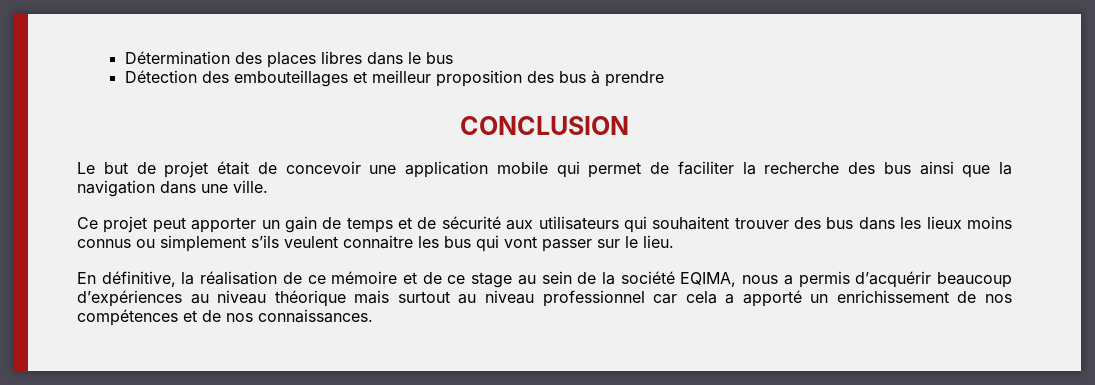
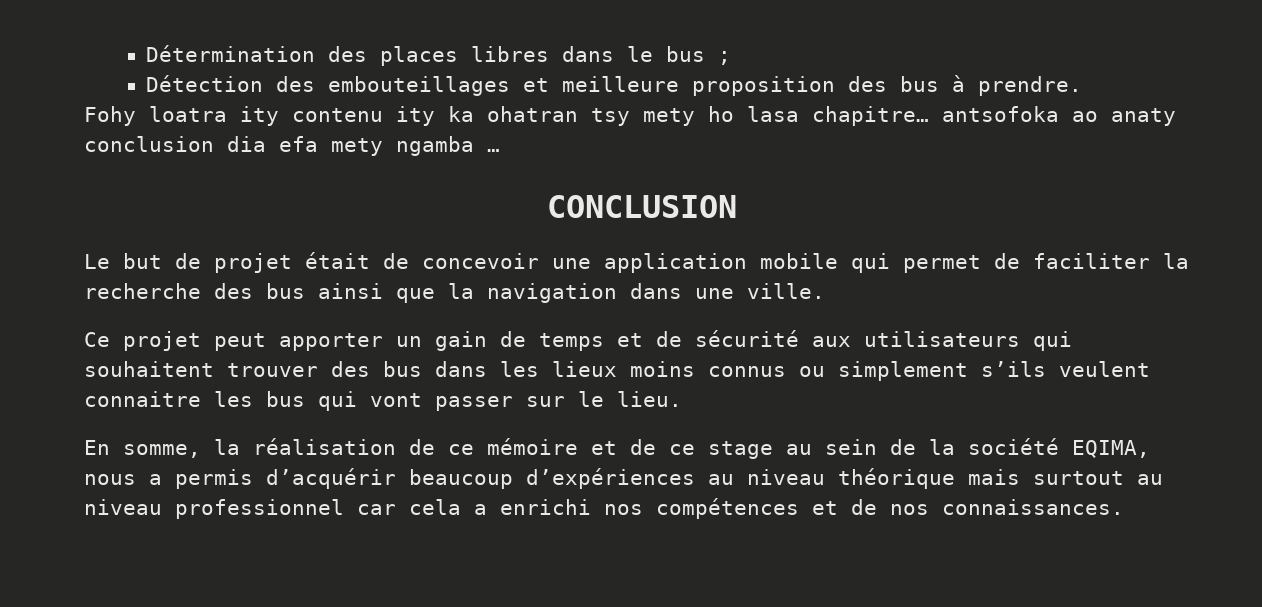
- Détermination des places libres dans le bus
+ Détermination des places libres dans le bus ;
- Détection des embouteillages et meilleur proposition des bus à prendre
+ Détection des embouteillages et meilleure proposition des bus à prendre.
+ Fohy loatra ity contenu ity ka ohatran tsy mety ho lasa chapitre… antsofoka ao anaty conclusion dia efa mety ngamba …
- En définitive, la réalisation de ce mémoire et de ce stage au sein de la société EQIMA, nous a permis d’acquérir beaucoup d’expériences au niveau théorique mais surtout au niveau professionnel car cela a apporté un enrichissement de nos compétences et de nos connaissances.
+ En somme, la réalisation de ce mémoire et de ce stage au sein de la société EQIMA, nous a permis d’acquérir beaucoup d’expériences au niveau théorique mais surtout au niveau professionnel car cela a enrichi nos compétences et de nos connaissances.

